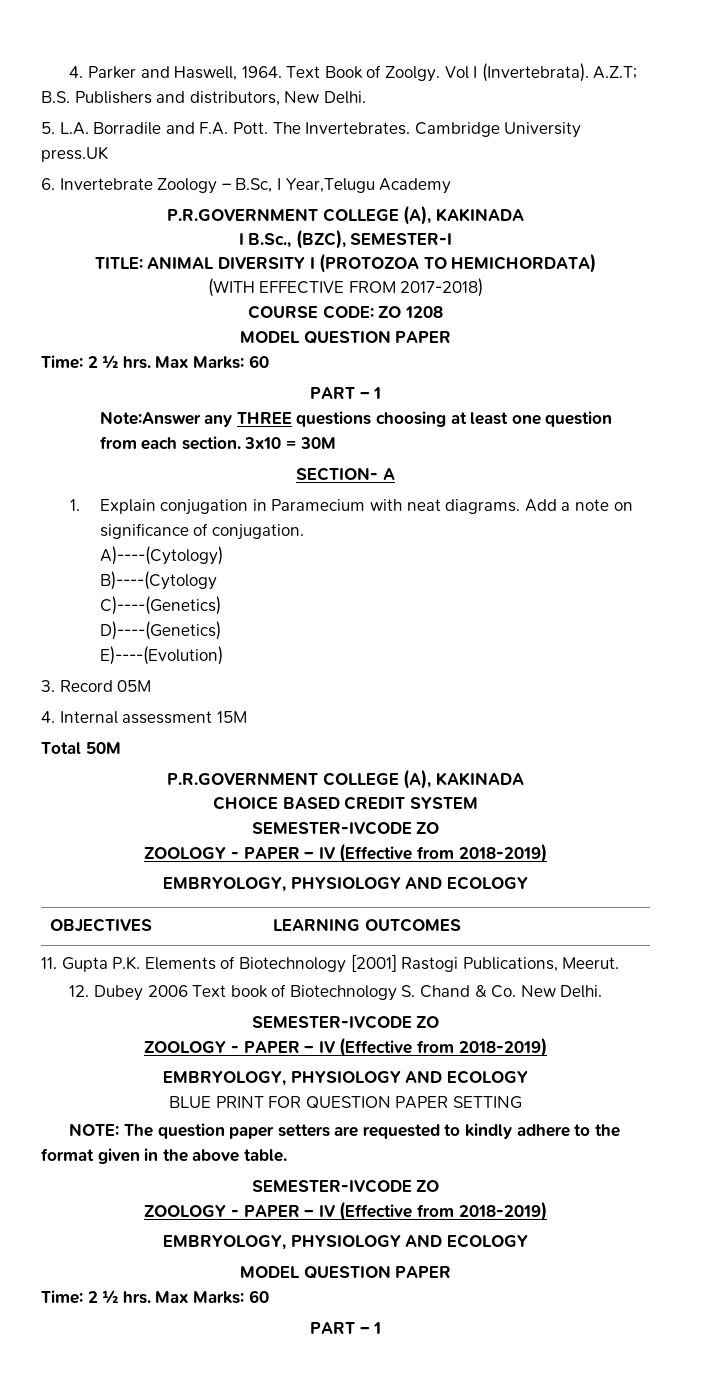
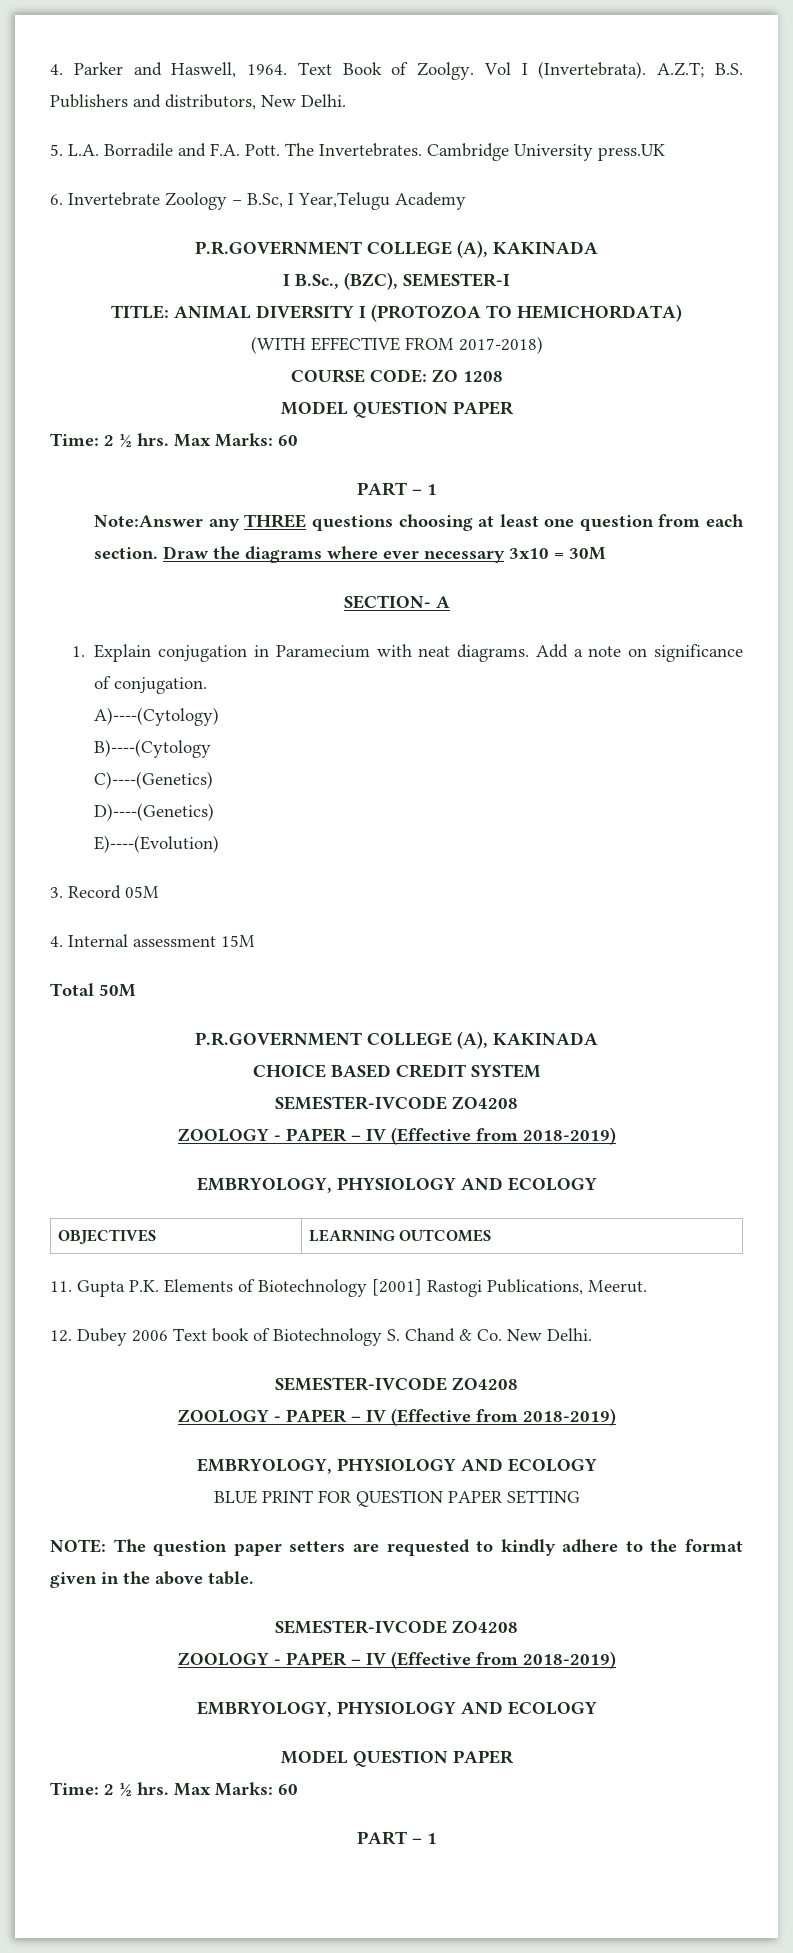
- 3x10 = 30M
+ Draw the diagrams where ever necessary 3x10 = 30M
  CHOICE BASED CREDIT SYSTEM
- SEMESTER-IVCODE ZO
+ SEMESTER-IVCODE ZO4208
  12. Dubey 2006 Text book of Biotechnology S. Chand & Co. New Delhi.
- SEMESTER-IVCODE ZO
+ SEMESTER-IVCODE ZO4208
  NOTE: The question paper setters are requested to kindly adhere to the format given in the above table.
- SEMESTER-IVCODE ZO
+ SEMESTER-IVCODE ZO4208

